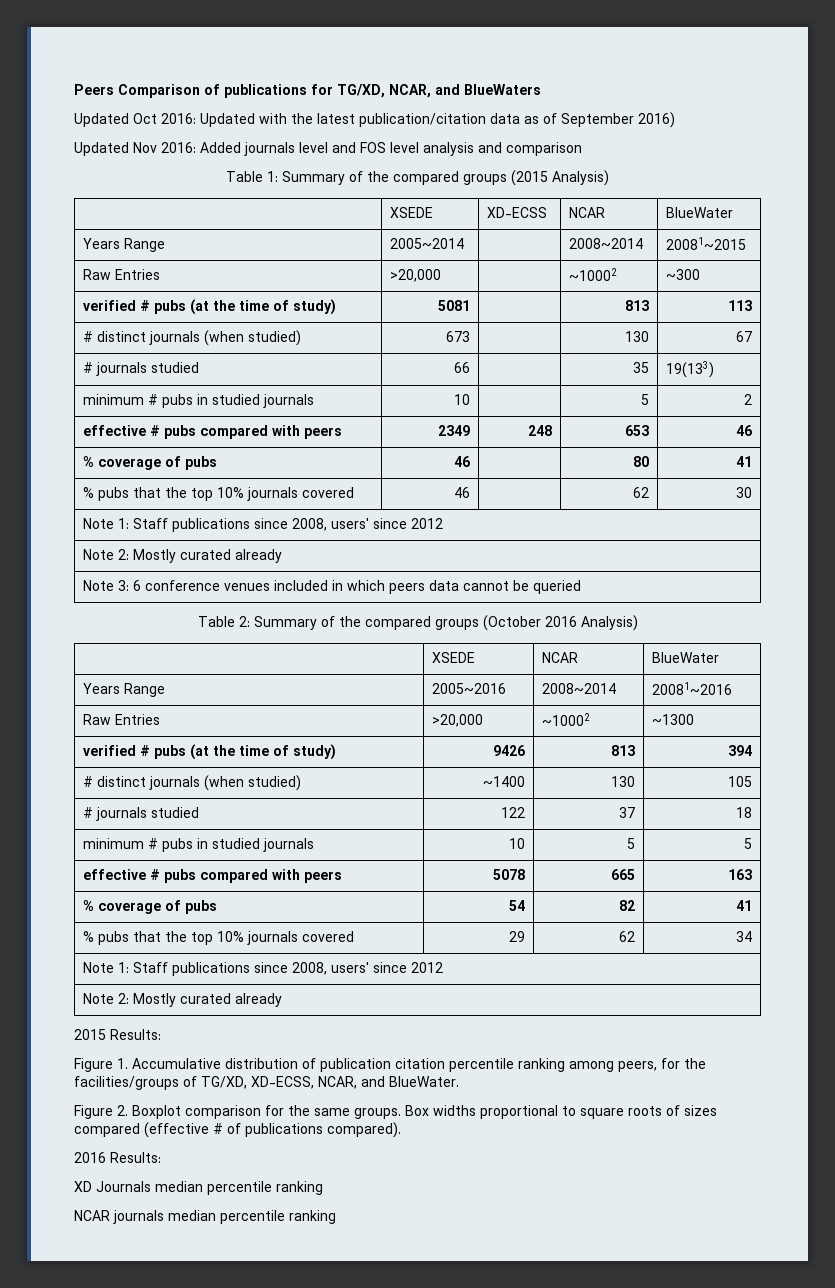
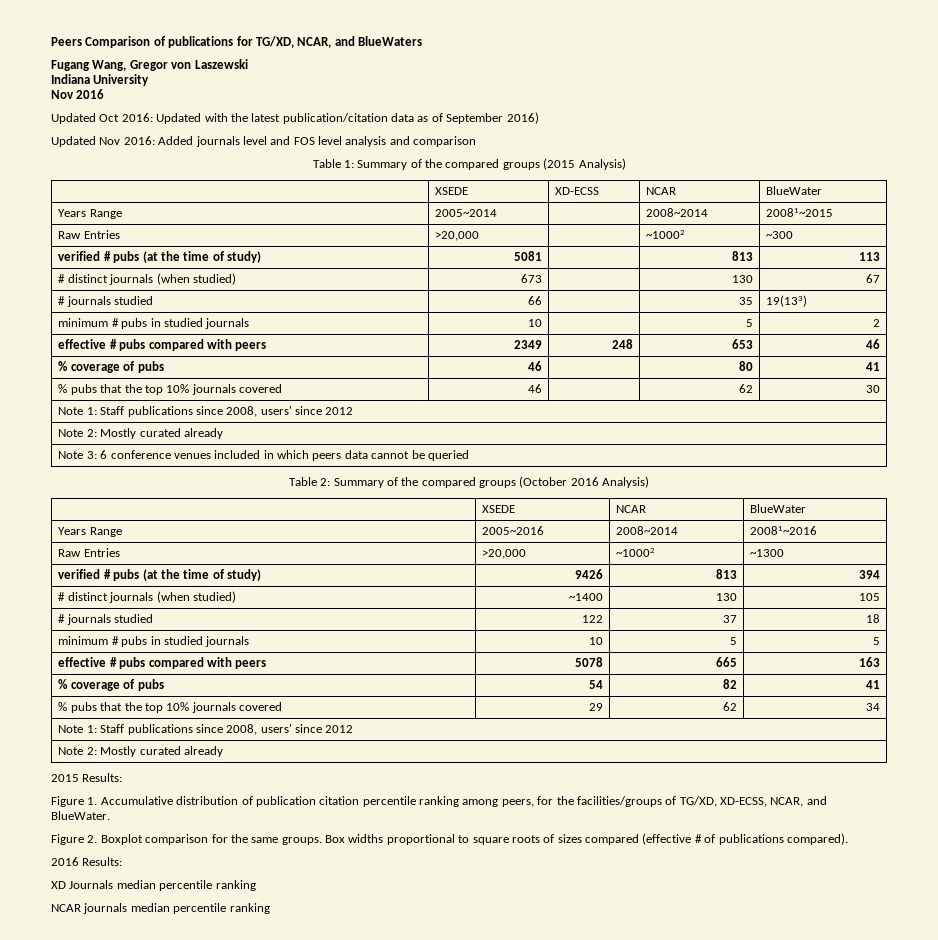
+ Fugang Wang, Gregor von Laszewski
+ Indiana University
+ Nov 2016

